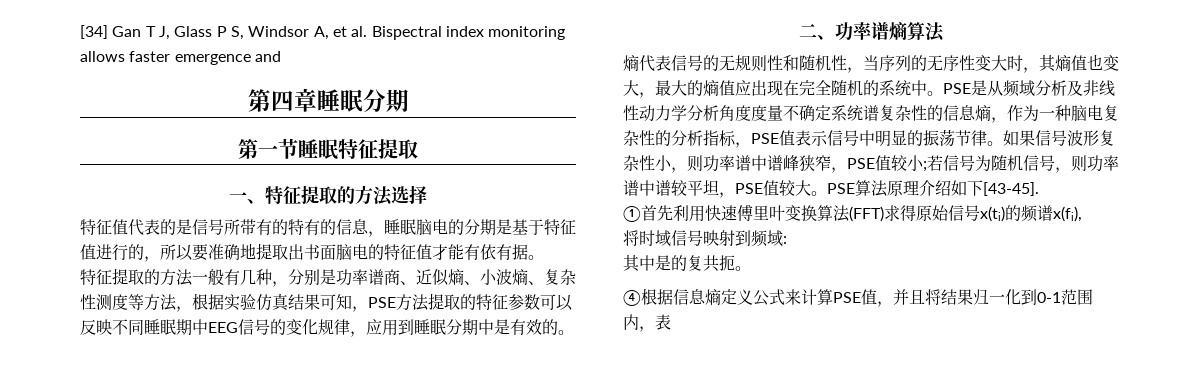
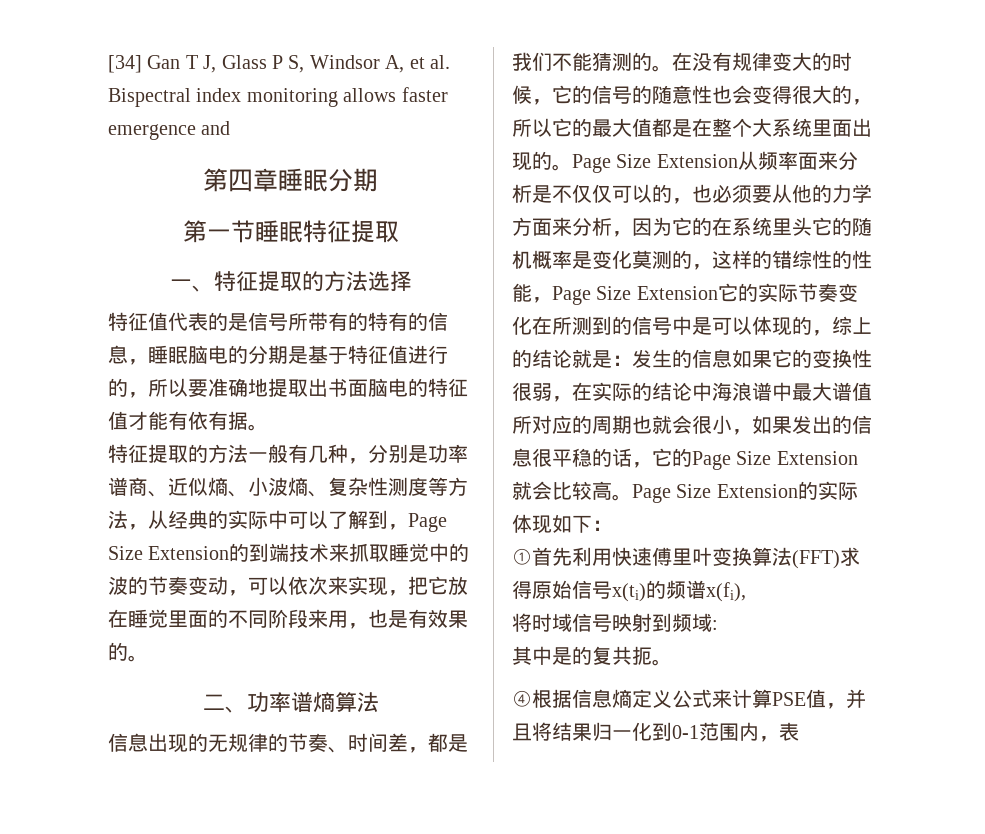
- 特征提取的方法一般有几种，分别是功率谱商、近似熵、小波熵、复杂性测度等方法，根据实验仿真结果可知，PSE方法提取的特征参数可以反映不同睡眠期中EEG信号的变化规律，应用到睡眠分期中是有效的。
+ 特征提取的方法一般有几种，分别是功率谱商、近似熵、小波熵、复杂性测度等方法，从经典的实际中可以了解到，Page Size Extension的到端技术来抓取睡觉中的波的节奏变动，可以依次来实现，把它放在睡觉里面的不同阶段来用，也是有效果的。
- 熵代表信号的无规则性和随机性，当序列的无序性变大时，其熵值也变大，最大的熵值应出现在完全随机的系统中。PSE是从频域分析及非线性动力学分析角度度量不确定系统谱复杂性的信息熵，作为一种脑电复杂性的分析指标，PSE值表示信号中明显的振荡节律。如果信号波形复杂性小，则功率谱中谱峰狭窄，PSE值较小;若信号为随机信号，则功率谱中谱较平坦，PSE值较大。PSE算法原理介绍如下[43-45].
+ 信息出现的无规律的节奏、时间差，都是我们不能猜测的。在没有规律变大的时候，它的信号的随意性也会变得很大的，所以它的最大值都是在整个大系统里面出现的。Page Size Extension从频率面来分析是不仅仅可以的，也必须要从他的力学方面来分析，因为它的在系统里头它的随机概率是变化莫测的，这样的错综性的性能，Page Size Extension它的实际节奏变化在所测到的信号中是可以体现的，综上的结论就是：发生的信息如果它的变换性很弱，在实际的结论中海浪谱中最大谱值所对应的周期也就会很小，如果发出的信息很平稳的话，它的Page Size Extension就会比较高。Page Size Extension的实际体现如下：

